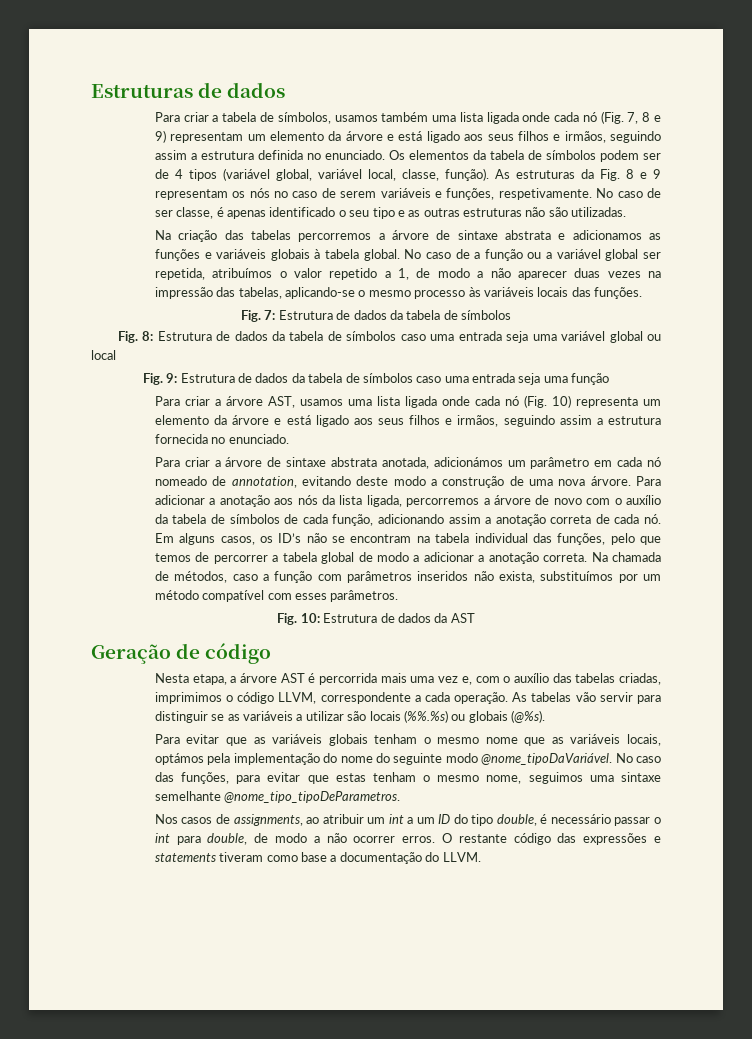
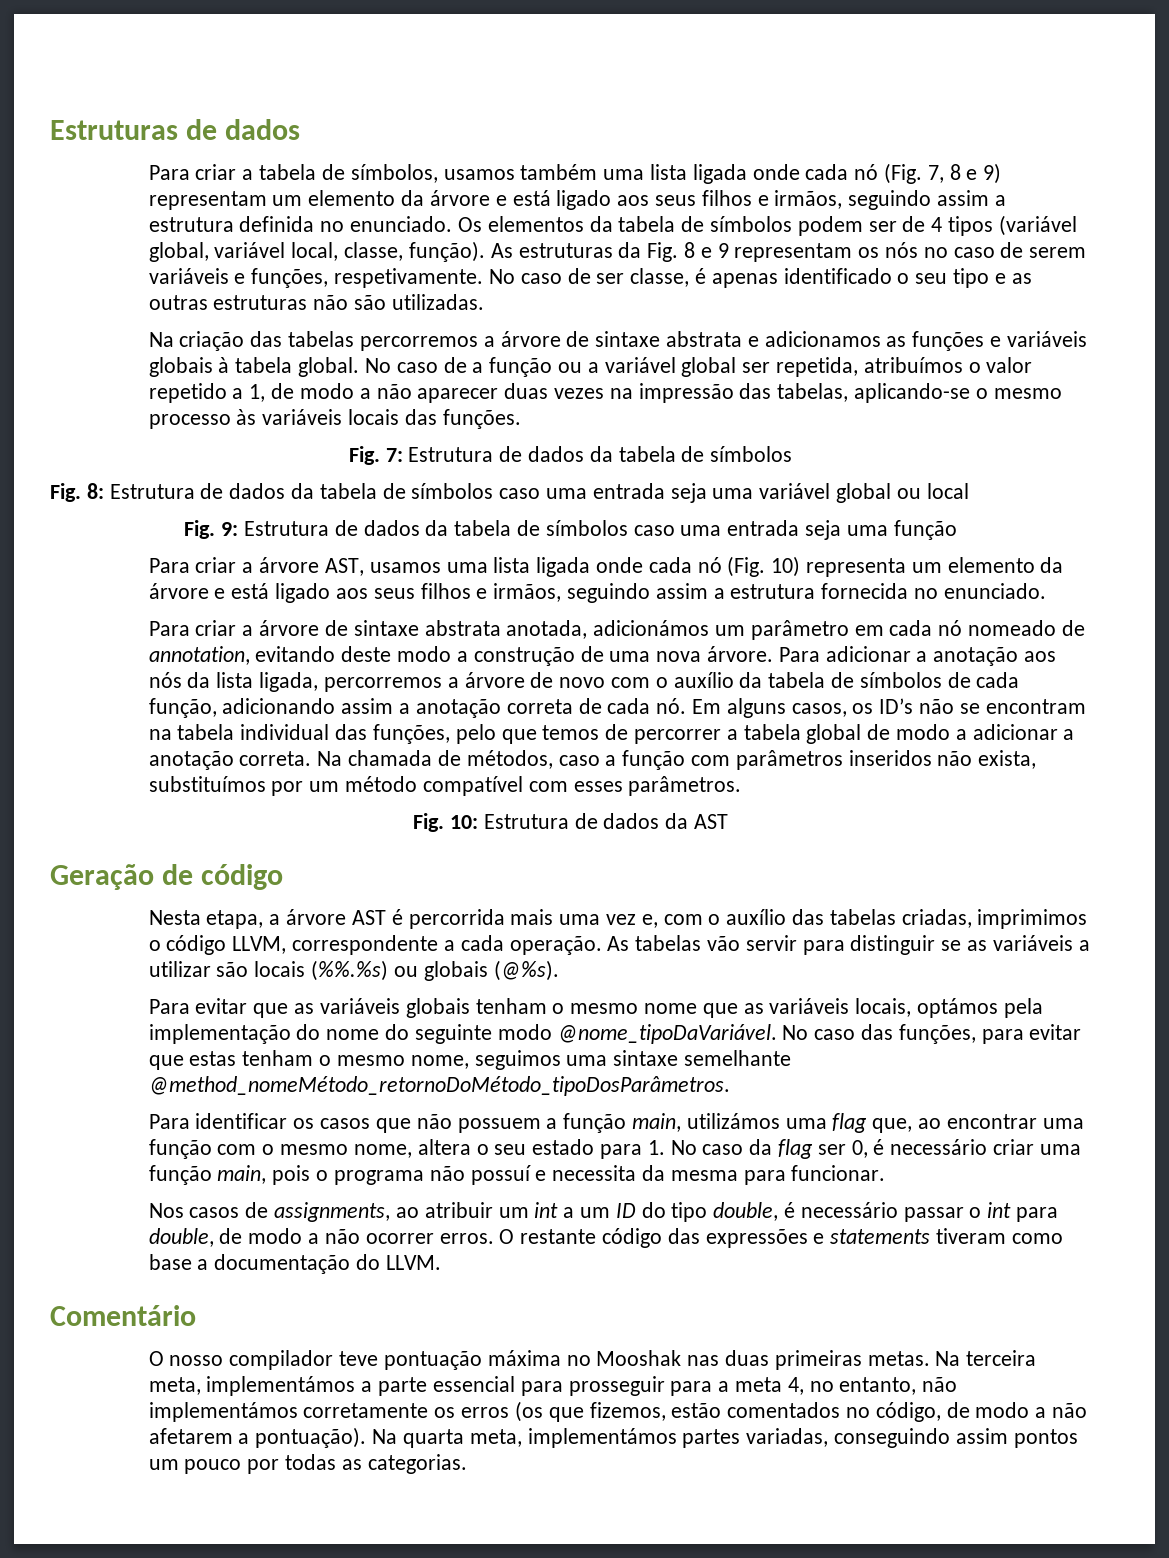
- No caso das funções, para evitar que estas tenham o mesmo nome, seguimos uma sintaxe semelhante @nome_tipo_tipoDeParametros.
+ No caso das funções, para evitar que estas tenham o mesmo nome, seguimos uma sintaxe semelhante @method_nomeMétodo_retornoDoMétodo_tipoDosParâmetros.
+ Para identificar os casos que não possuem a função main, utilizámos uma flag que, ao encontrar uma função com o mesmo nome, altera o seu estado para 1. No caso da flag ser 0, é necessário criar uma função main, pois o programa não possuí e necessita da mesma para funcionar.
+ Comentário
+ O nosso compilador teve pontuação máxima no Mooshak nas duas primeiras metas. Na terceira meta, implementámos a parte essencial para prosseguir para a meta 4, no entanto, não implementámos corretamente os erros (os que fizemos, estão comentados no código, de modo a não afetarem a pontuação). Na quarta meta, implementámos partes variadas, conseguindo assim pontos um pouco por todas as categorias.

